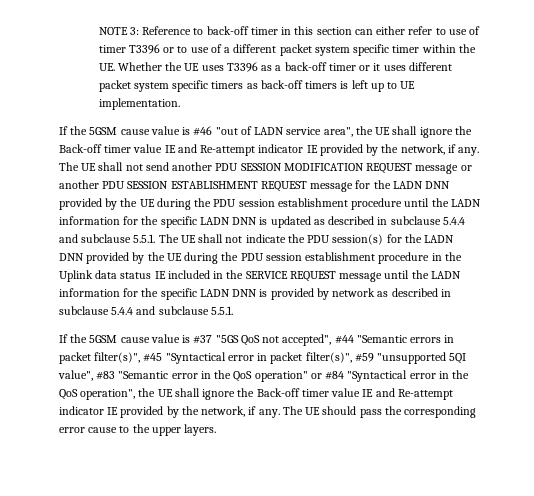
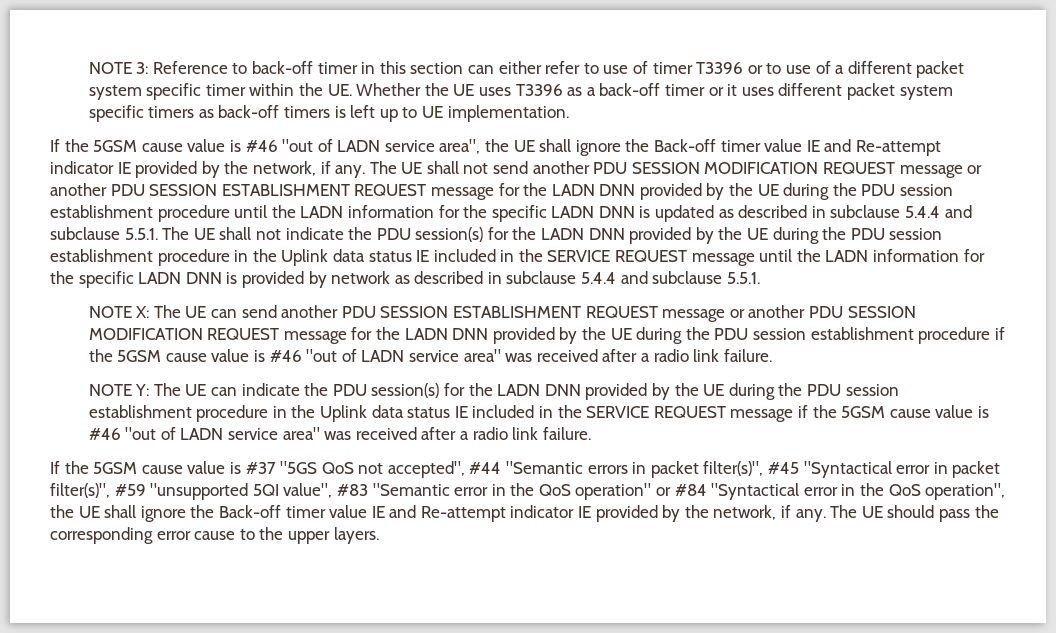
+ NOTE X: The UE can send another PDU SESSION ESTABLISHMENT REQUEST message or another PDU SESSION MODIFICATION REQUEST message for the LADN DNN provided by the UE during the PDU session establishment procedure if the 5GSM cause value is #46 "out of LADN service area" was received after a radio link failure.
+ NOTE Y: The UE can indicate the PDU session(s) for the LADN DNN provided by the UE during the PDU session establishment procedure in the Uplink data status IE included in the SERVICE REQUEST message if the 5GSM cause value is #46 "out of LADN service area" was received after a radio link failure.

